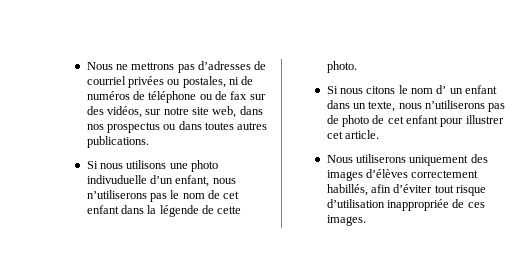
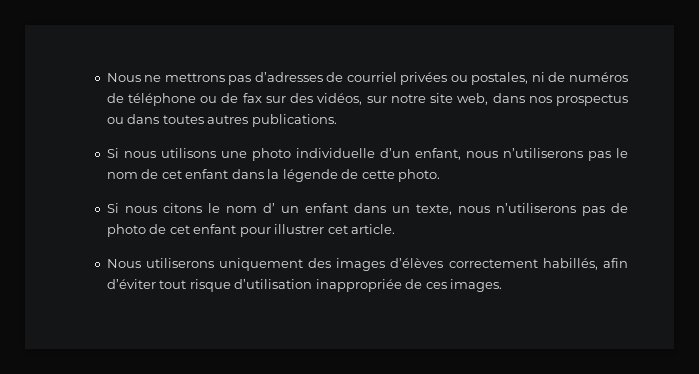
- Si nous utilisons une photo indivuduelle d’un enfant, nous n’utiliserons pas le nom de cet enfant dans la légende de cette photo.
+ Si nous utilisons une photo individuelle d’un enfant, nous n’utiliserons pas le nom de cet enfant dans la légende de cette photo.

